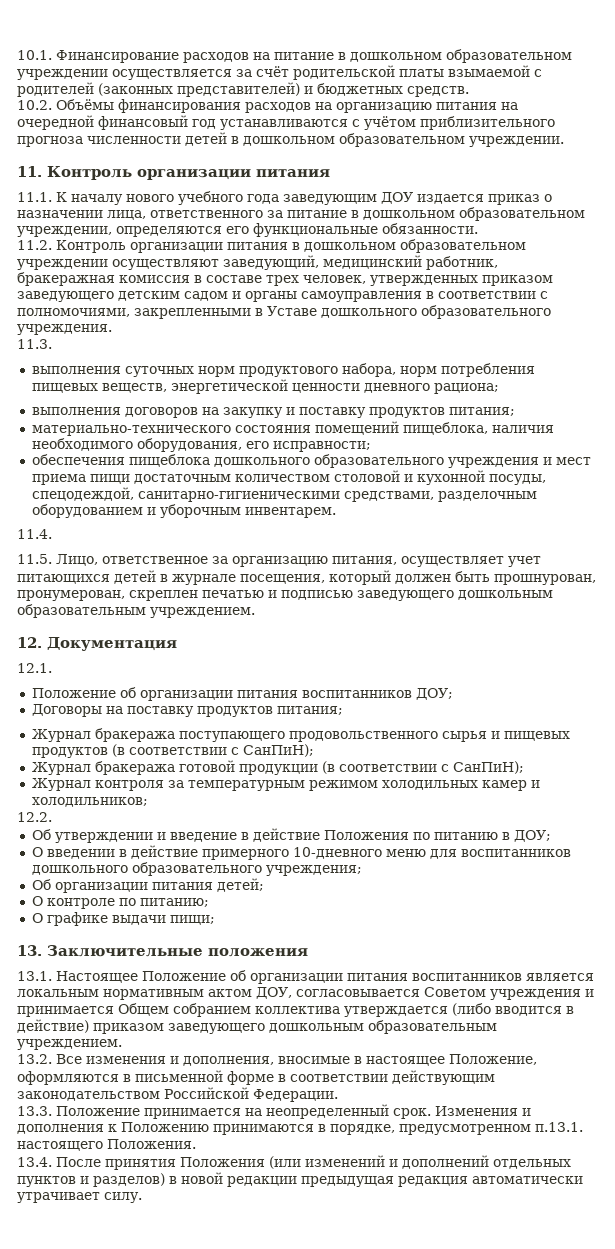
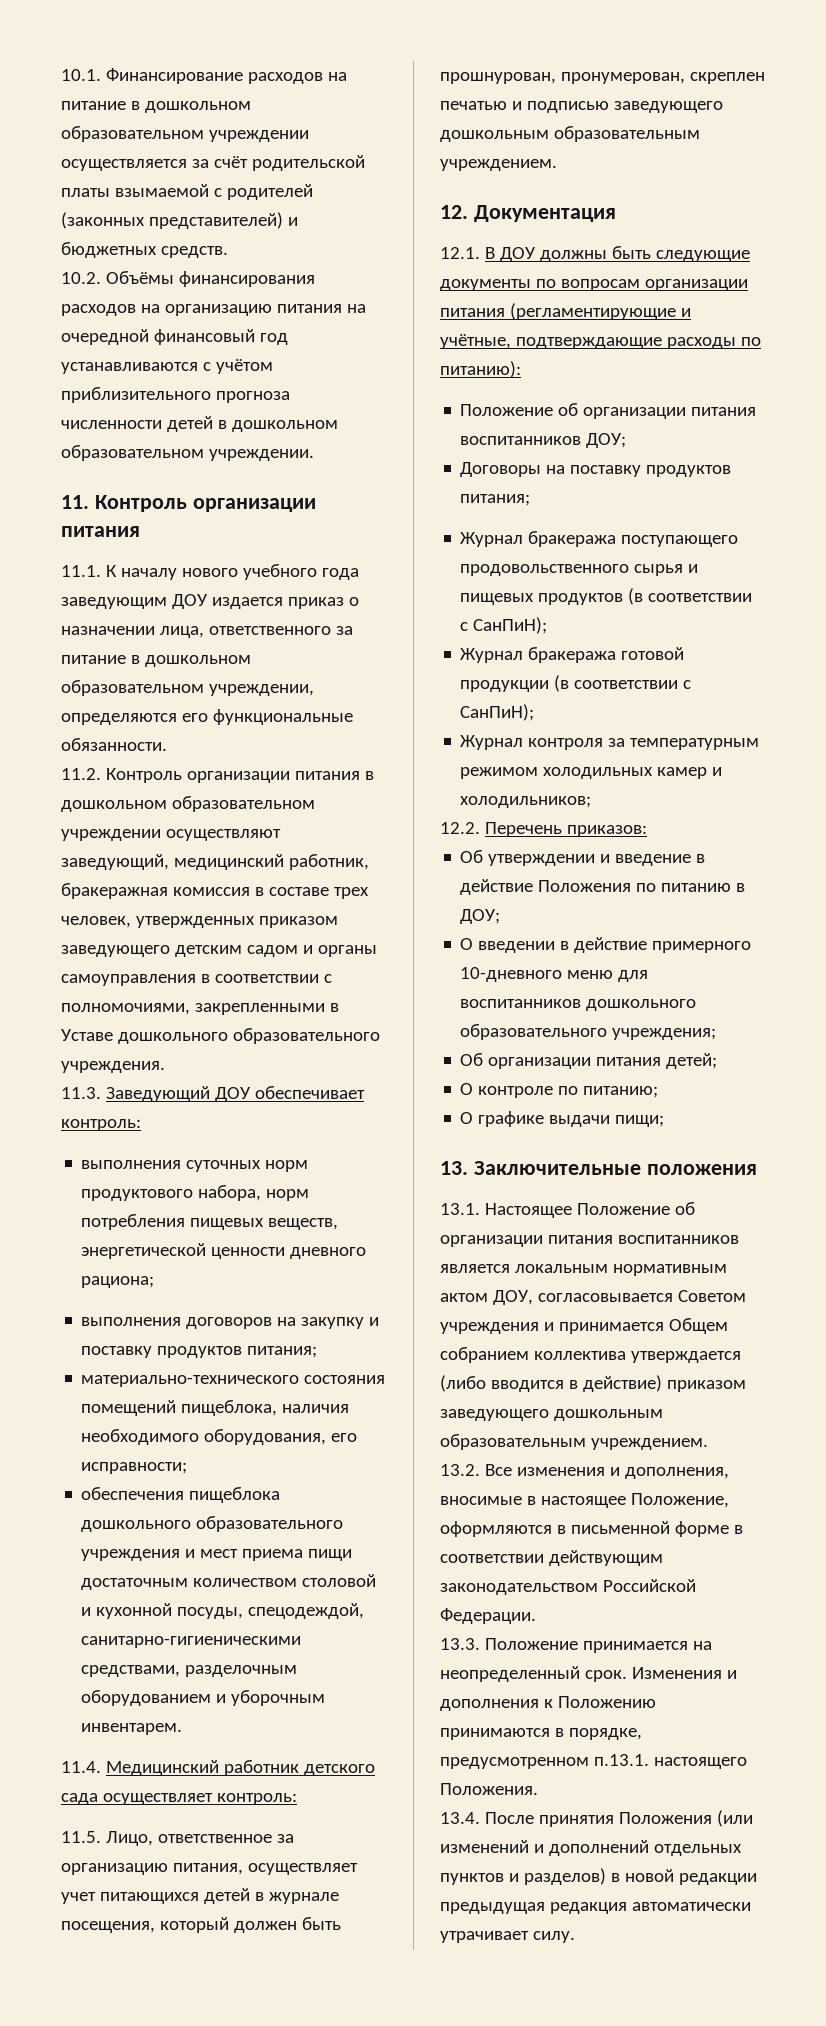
- 11.3.
+ 11.3. Заведующий ДОУ обеспечивает контроль:
- 11.4.
+ 11.4. Медицинский работник детского сада осуществляет контроль:
- 12.1.
+ 12.1. В ДОУ должны быть следующие документы по вопросам организации питания (регламентирующие и учётные, подтверждающие расходы по питанию):
- 12.2.
+ 12.2. Перечень приказов:

